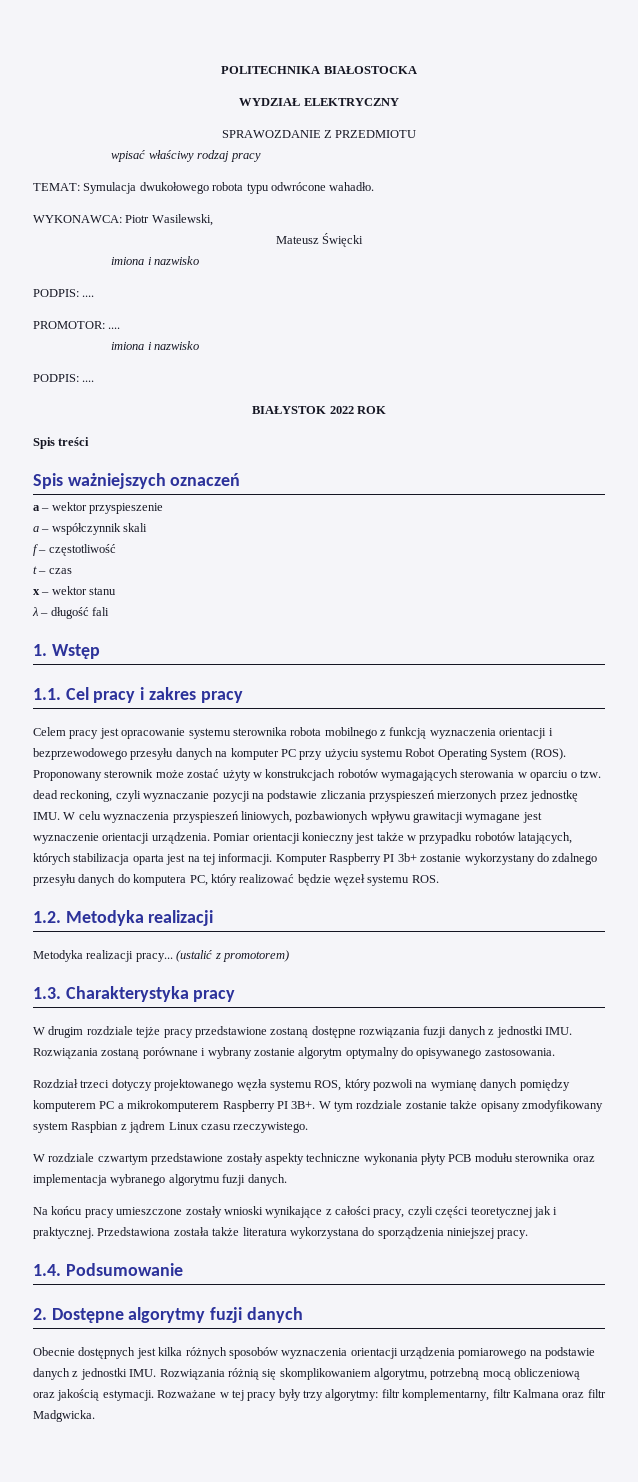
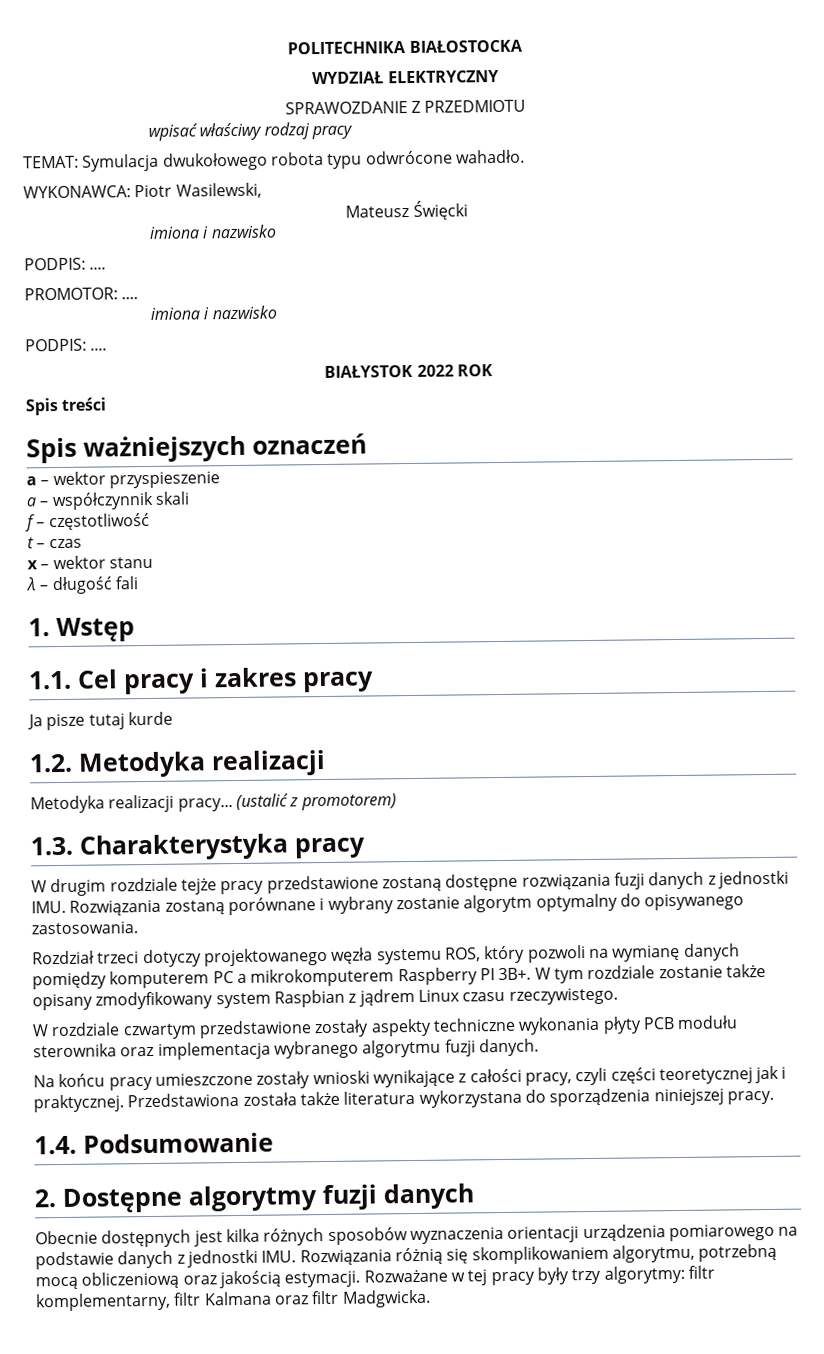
- Celem pracy jest opracowanie systemu sterownika robota mobilnego z funkcją wyznaczenia orientacji i bezprzewodowego przesyłu danych na komputer PC przy użyciu systemu Robot Operating System (ROS). Proponowany sterownik może zostać użyty w konstrukcjach robotów wymagających sterowania w oparciu o tzw. dead reckoning, czyli wyznaczanie pozycji na podstawie zliczania przyspieszeń mierzonych przez jednostkę IMU. W celu wyznaczenia przyspieszeń liniowych, pozbawionych wpływu grawitacji wymagane jest wyznaczenie orientacji urządzenia. Pomiar orientacji konieczny jest także w przypadku robotów latających, których stabilizacja oparta jest na tej informacji. Komputer Raspberry PI 3b+ zostanie wykorzystany do zdalnego przesyłu danych do komputera PC, który realizować będzie węzeł systemu ROS.
+ Ja pisze tutaj kurde

